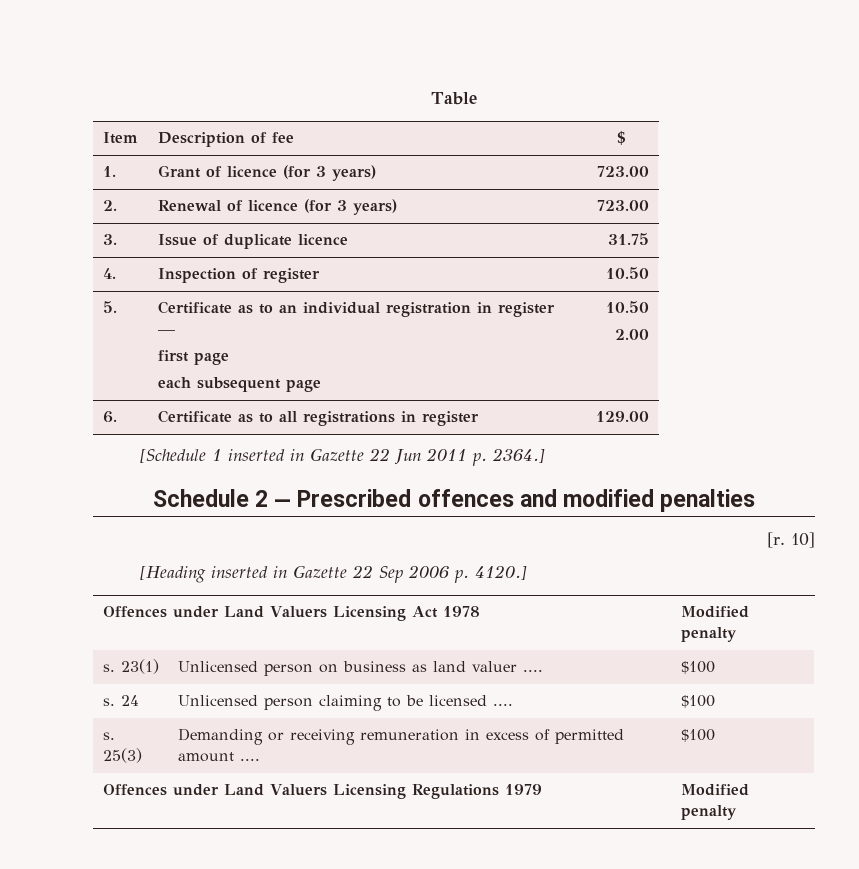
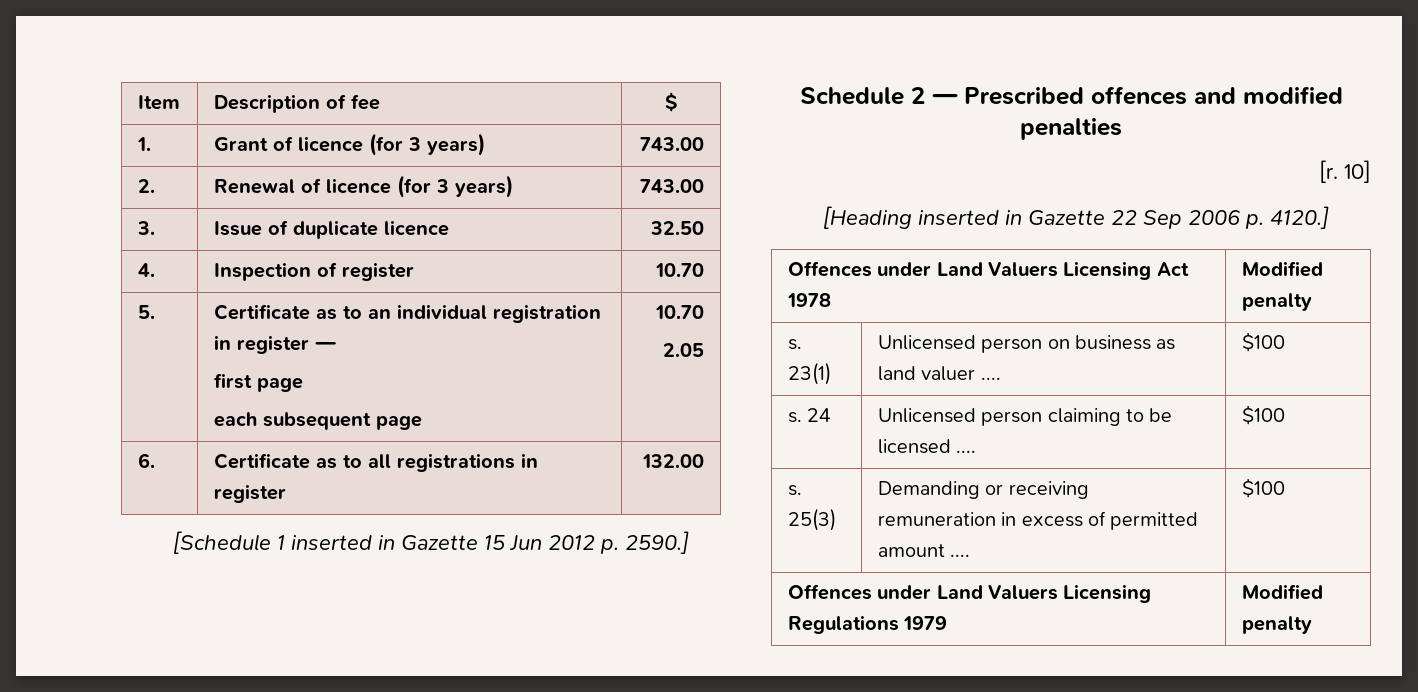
- Table
- 1. | Grant of licence (for 3 years) | 723.00
+ 1. | Grant of licence (for 3 years) | 743.00
- 2. | Renewal of licence (for 3 years) | 723.00
+ 2. | Renewal of licence (for 3 years) | 743.00
- 3. | Issue of duplicate licence | 31.75
+ 3. | Issue of duplicate licence | 32.50
- 4. | Inspection of register | 10.50
+ 4. | Inspection of register | 10.70
  5. | Certificate as to an individual registration in register —
  first page
- each subsequent page | 10.50
- 2.00
+ each subsequent page | 10.70
+ 2.05
- 6. | Certificate as to all registrations in register | 129.00
+ 6. | Certificate as to all registrations in register | 132.00
- [Schedule 1 inserted in Gazette 22 Jun 2011 p. 2364.]
+ [Schedule 1 inserted in Gazette 15 Jun 2012 p. 2590.]

